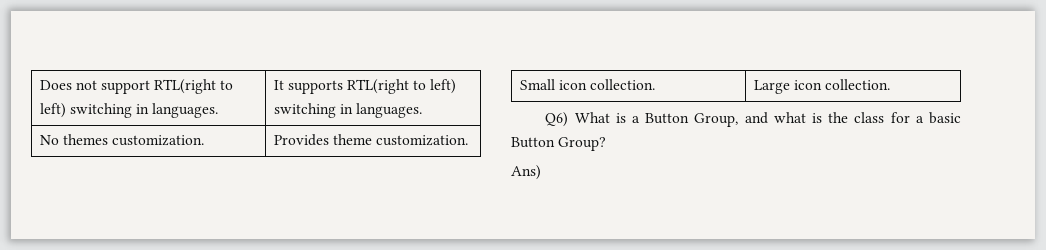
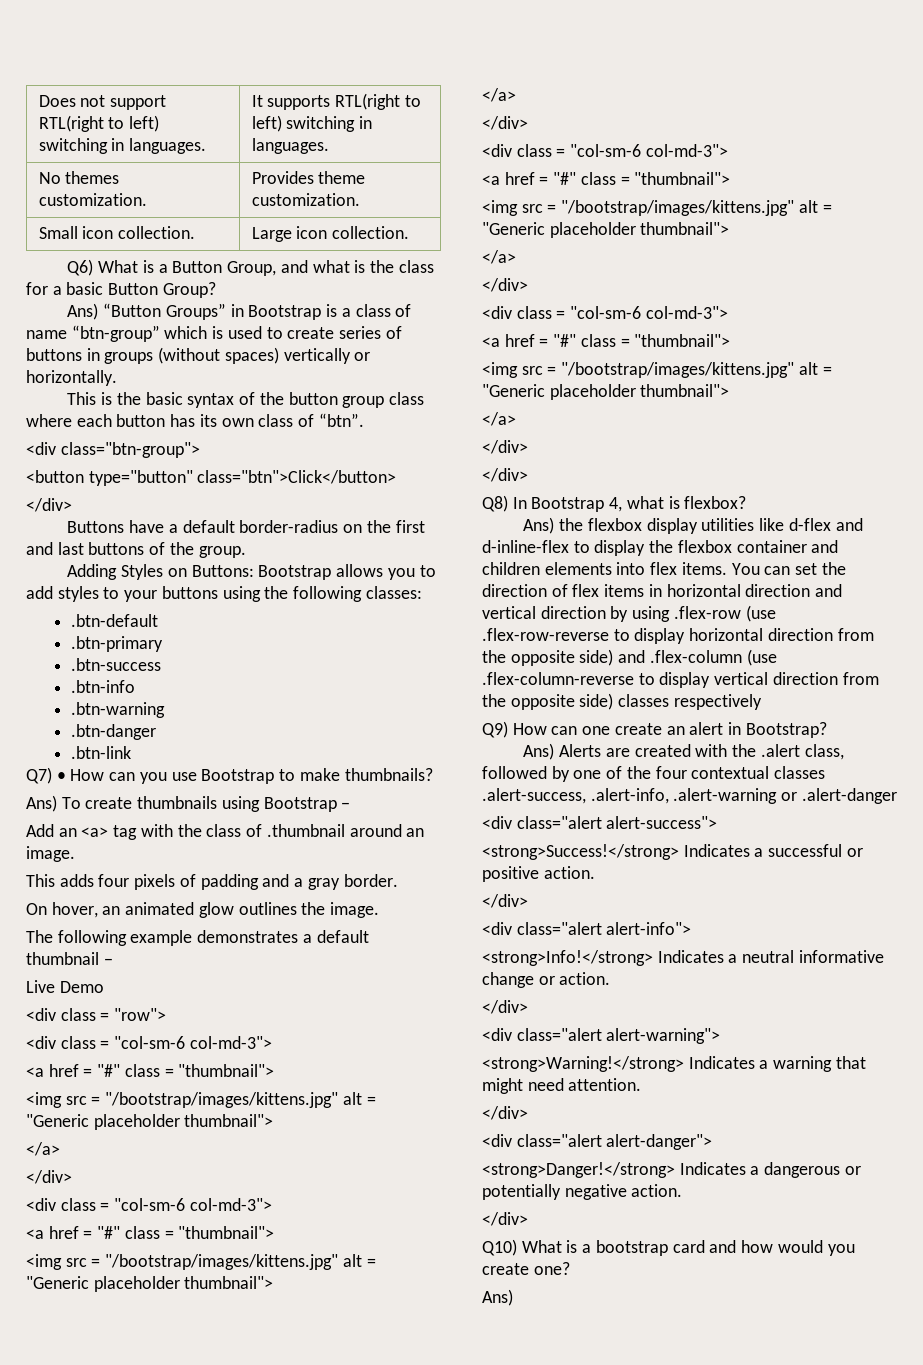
+ Ans) “Button Groups” in Bootstrap is a class of name “btn-group” which is used to create series of buttons in groups (without spaces) vertically or horizontally.
+ This is the basic syntax of the button group class where each button has its own class of “btn”.
+ <div class="btn-group">
+ <button type="button" class="btn">Click</button>
+ </div>
+ Buttons have a default border-radius on the first and last buttons of the group.
+ Adding Styles on Buttons: Bootstrap allows you to add styles to your buttons using the following classes:
+ .btn-default
+ .btn-primary
+ .btn-success
+ .btn-info
+ .btn-warning
+ .btn-danger
+ .btn-link
+ Q7) • How can you use Bootstrap to make thumbnails?
+ Ans) To create thumbnails using Bootstrap −
+ Add an <a> tag with the class of .thumbnail around an image.
+ This adds four pixels of padding and a gray border.
+ On hover, an animated glow outlines the image.
+ The following example demonstrates a default thumbnail −
+ Live Demo
+ <div class = "row">
+ <div class = "col-sm-6 col-md-3">
+ <a href = "#" class = "thumbnail">
+ <img src = "/bootstrap/images/kittens.jpg" alt = "Generic placeholder thumbnail">
+ </a>
+ </div>
+ <div class = "col-sm-6 col-md-3">
+ <a href = "#" class = "thumbnail">
+ <img src = "/bootstrap/images/kittens.jpg" alt = "Generic placeholder thumbnail">
+ </a>
+ </div>
+ <div class = "col-sm-6 col-md-3">
+ <a href = "#" class = "thumbnail">
+ <img src = "/bootstrap/images/kittens.jpg" alt = "Generic placeholder thumbnail">
+ </a>
+ </div>
+ <div class = "col-sm-6 col-md-3">
+ <a href = "#" class = "thumbnail">
+ <img src = "/bootstrap/images/kittens.jpg" alt = "Generic placeholder thumbnail">
+ </a>
+ </div>
+ </div>
+ Q8) In Bootstrap 4, what is flexbox?
+ Ans) the flexbox display utilities like d-flex and d-inline-flex to display the flexbox container and children elements into flex items. You can set the direction of flex items in horizontal direction and vertical direction by using .flex-row (use .flex-row-reverse to display horizontal direction from the opposite side) and .flex-column (use .flex-column-reverse to display vertical direction from the opposite side) classes respectively
+ Q9) How can one create an alert in Bootstrap?
+ Ans) Alerts are created with the .alert class, followed by one of the four contextual classes .alert-success, .alert-info, .alert-warning or .alert-danger
+ <div class="alert alert-success">
+ <strong>Success!</strong> Indicates a successful or positive action.
+ </div>
+ <div class="alert alert-info">
+ <strong>Info!</strong> Indicates a neutral informative change or action.
+ </div>
+ <div class="alert alert-warning">
+ <strong>Warning!</strong> Indicates a warning that might need attention.
+ </div>
+ <div class="alert alert-danger">
+ <strong>Danger!</strong> Indicates a dangerous or potentially negative action.
+ </div>
+ Q10) What is a bootstrap card and how would you create one?

